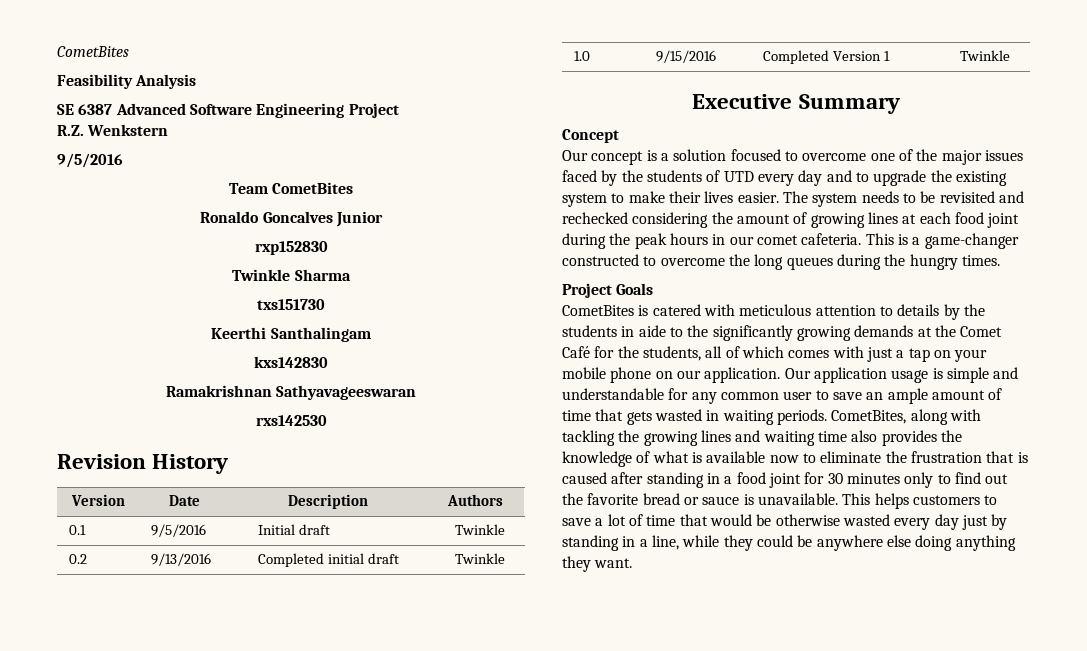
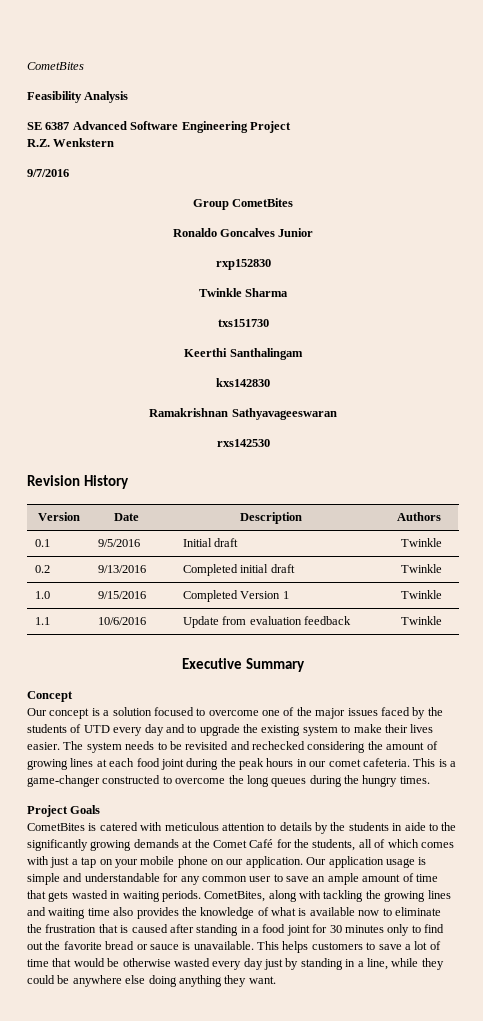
  R.Z. Wenkstern
- 9/5/2016
- Team CometBites
+ 9/7/2016
+ Group CometBites
+ 1.1 | 10/6/2016 | Update from evaluation feedback | Twinkle

